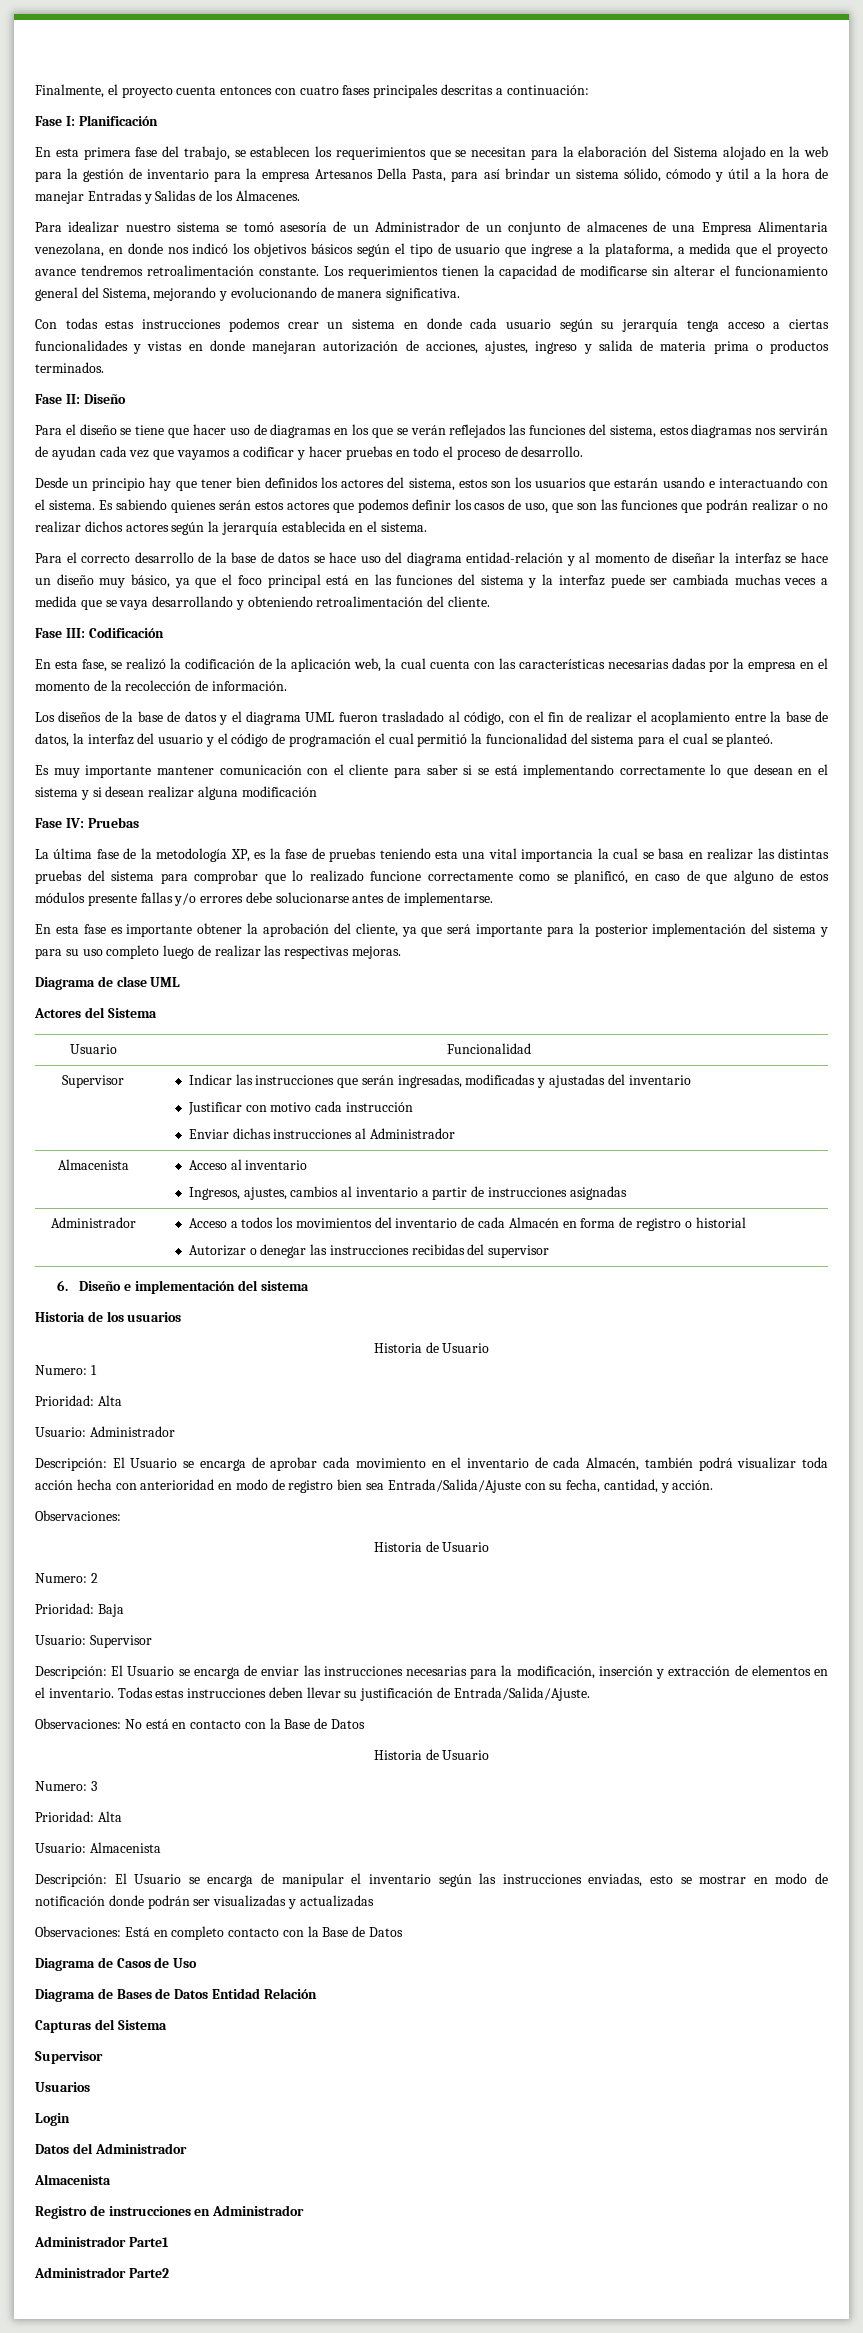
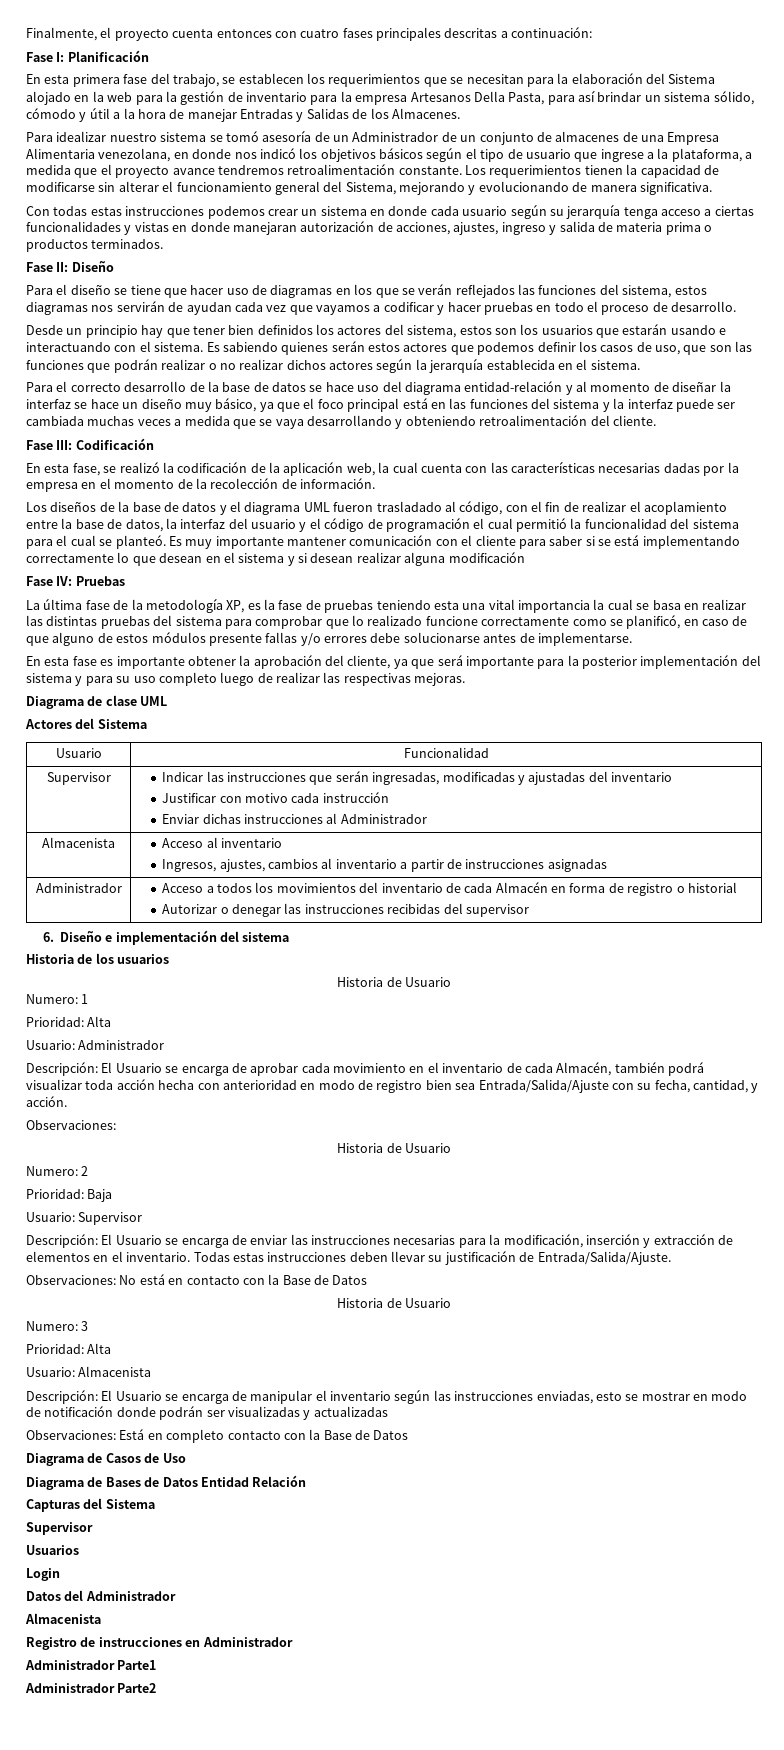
- Los diseños de la base de datos y el diagrama UML fueron trasladado al código, con el fin de realizar el acoplamiento entre la base de datos, la interfaz del usuario y el código de programación el cual permitió la funcionalidad del sistema para el cual se planteó.
- Es muy importante mantener comunicación con el cliente para saber si se está implementando correctamente lo que desean en el sistema y si desean realizar alguna modificación
+ Los diseños de la base de datos y el diagrama UML fueron trasladado al código, con el fin de realizar el acoplamiento entre la base de datos, la interfaz del usuario y el código de programación el cual permitió la funcionalidad del sistema para el cual se planteó. Es muy importante mantener comunicación con el cliente para saber si se está implementando correctamente lo que desean en el sistema y si desean realizar alguna modificación

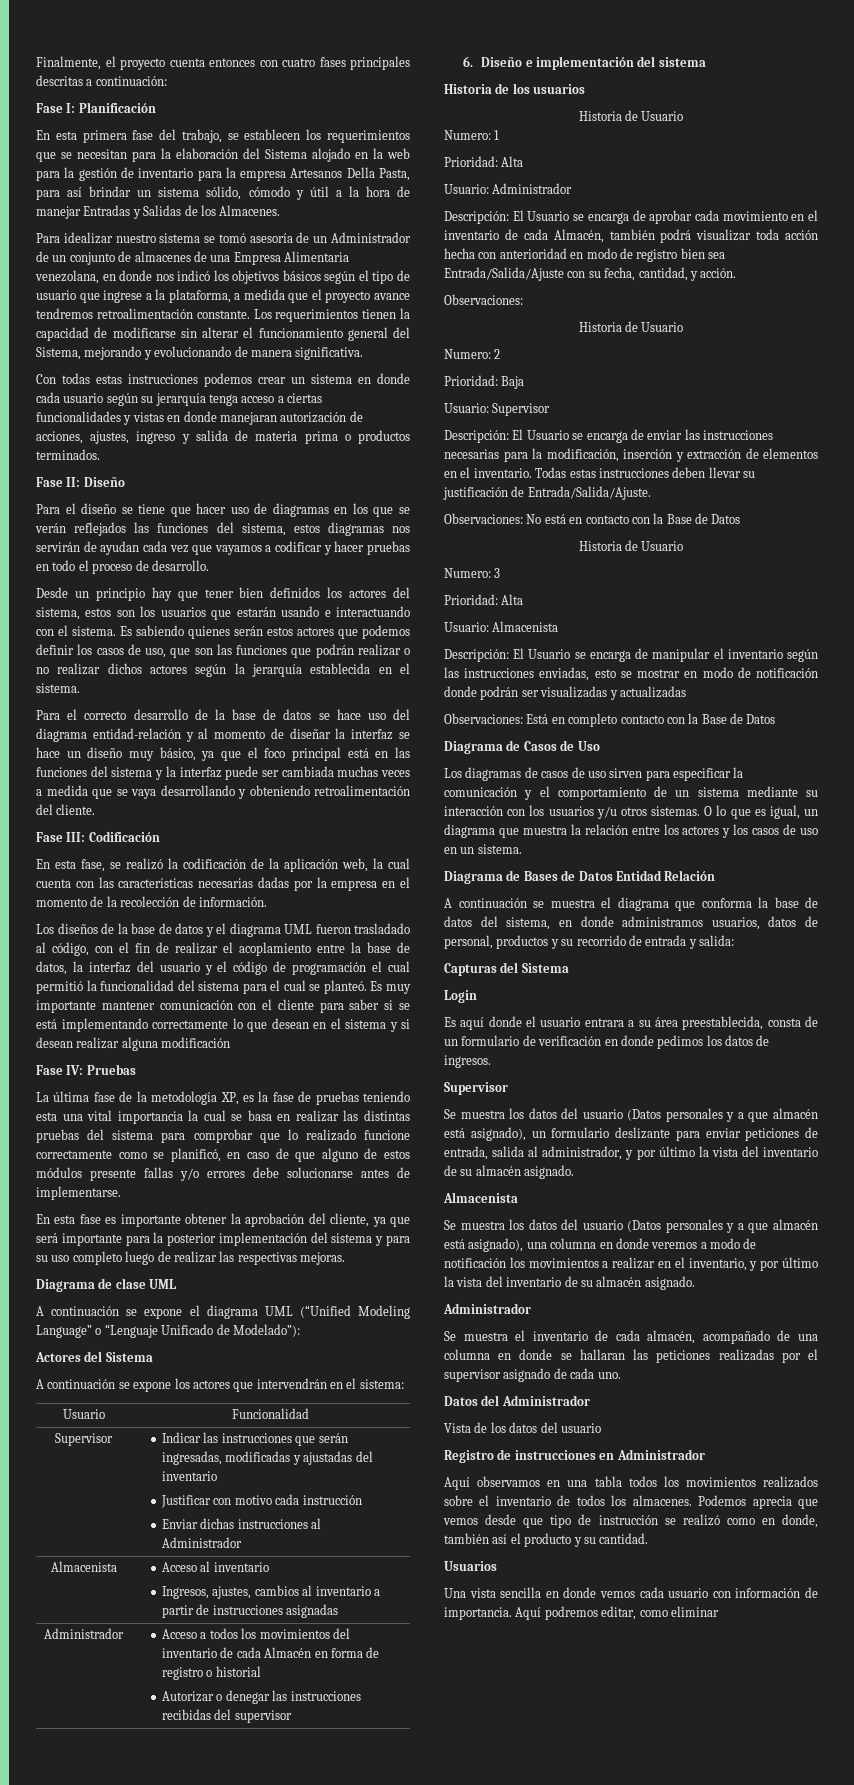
+ A continuación se expone el diagrama UML (“Unified Modeling Language” o “Lenguaje Unificado de Modelado”):
  Actores del Sistema
+ A continuación se expone los actores que intervendrán en el sistema:
+ Los diagramas de casos de uso sirven para especificar la comunicación y el comportamiento de un sistema mediante su interacción con los usuarios y/u otros sistemas. O lo que es igual, un diagrama que muestra la relación entre los actores y los casos de uso en un sistema.
+ A continuación se muestra el diagrama que conforma la base de datos del sistema, en donde administramos usuarios, datos de personal, productos y su recorrido de entrada y salida:
  Capturas del Sistema
+ Login
+ Es aquí donde el usuario entrara a su área preestablecida, consta de un formulario de verificación en donde pedimos los datos de ingresos.
  Supervisor
- Usuarios
- Login
+ Se muestra los datos del usuario (Datos personales y a que almacén está asignado), un formulario deslizante para enviar peticiones de entrada, salida al administrador, y por último la vista del inventario de su almacén asignado.
+ Almacenista
+ Se muestra los datos del usuario (Datos personales y a que almacén está asignado), una columna en donde veremos a modo de notificación los movimientos a realizar en el inventario, y por último la vista del inventario de su almacén asignado.
+ Administrador
+ Se muestra el inventario de cada almacén, acompañado de una columna en donde se hallaran las peticiones realizadas por el supervisor asignado de cada uno.
  Datos del Administrador
- Almacenista
+ Vista de los datos del usuario
- Administrador Parte1
- Administrador Parte2
+ Aquí observamos en una tabla todos los movimientos realizados sobre el inventario de todos los almacenes. Podemos aprecia que vemos desde que tipo de instrucción se realizó como en donde, también así el producto y su cantidad.
+ Usuarios
+ Una vista sencilla en donde vemos cada usuario con información de importancia. Aquí podremos editar, como eliminar

